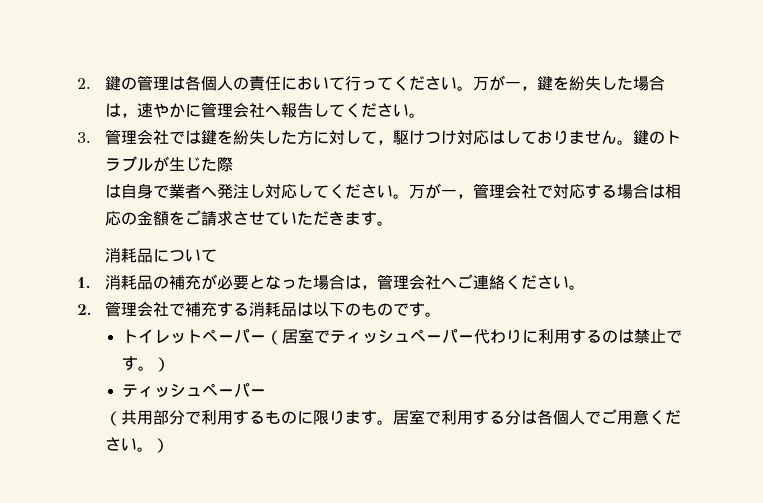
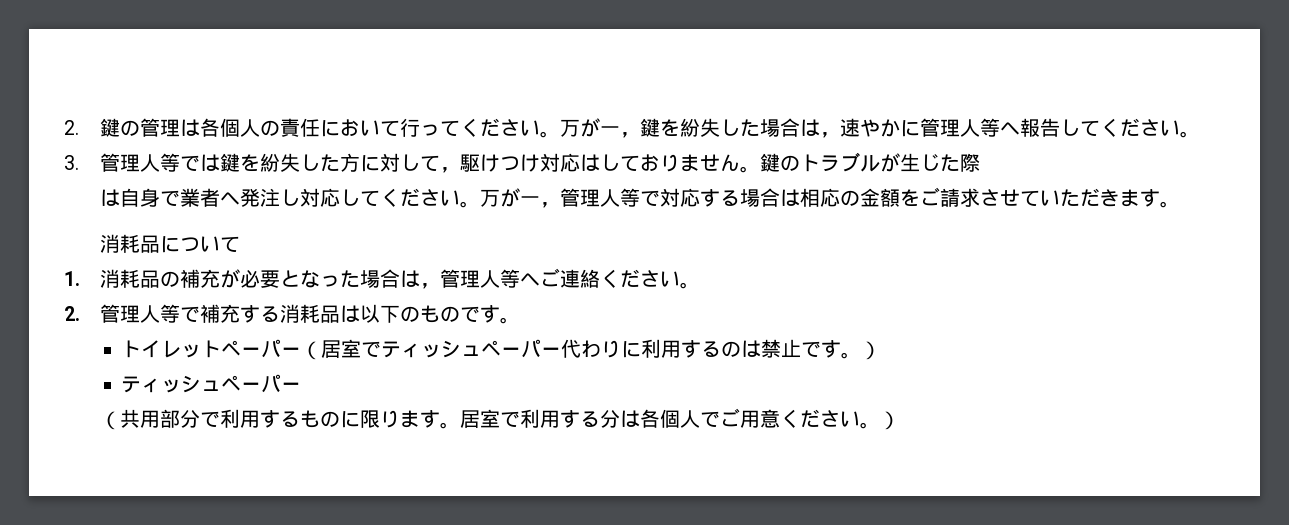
- 万が一，鍵を紛失した場合は，速やかに管理会社へ報告してください。
+ 万が一，鍵を紛失した場合は，速やかに管理人等へ報告してください。
- 3.管理会社では鍵を紛失した方に対して，駆けつけ対応はしておりません。
+ 3.管理人等では鍵を紛失した方に対して，駆けつけ対応はしておりません。
- 万が一，管理会社で対応する場合は相応の金額をご請求させていただきます。
+ 万が一，管理人等で対応する場合は相応の金額をご請求させていただきます。
- 1.消耗品の補充が必要となった場合は，管理会社へご連絡ください。
+ 1.消耗品の補充が必要となった場合は，管理人等へご連絡ください。
- 2.管理会社で補充する消耗品は以下のものです。
+ 2.管理人等で補充する消耗品は以下のものです。

